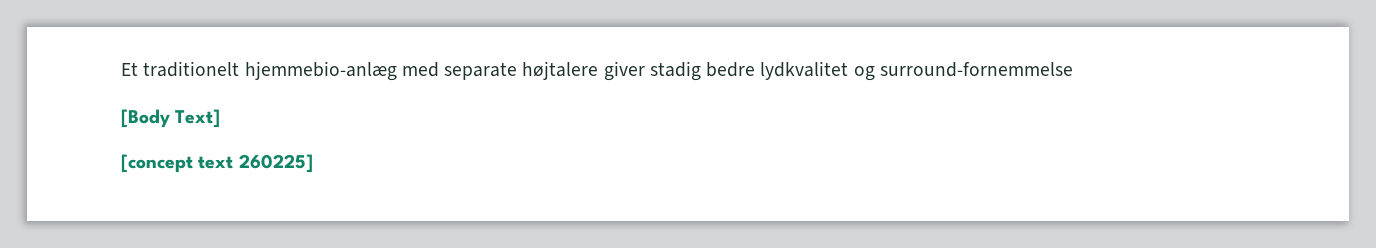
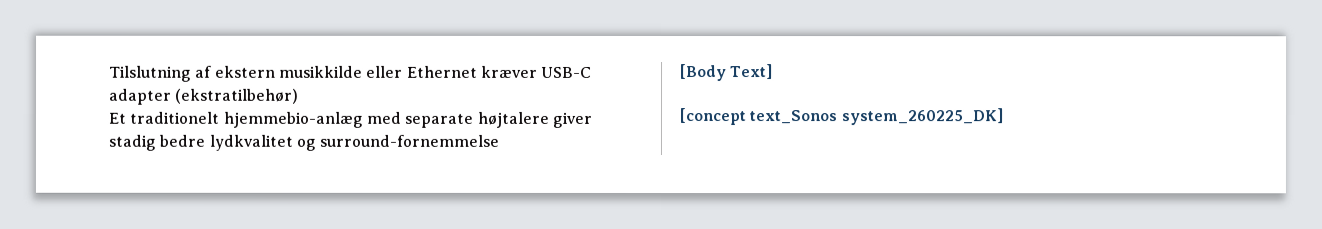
+ Tilslutning af ekstern musikkilde eller Ethernet kræver USB-C adapter (ekstratilbehør)
- [concept text 260225]
+ [concept text_Sonos system_260225_DK]

